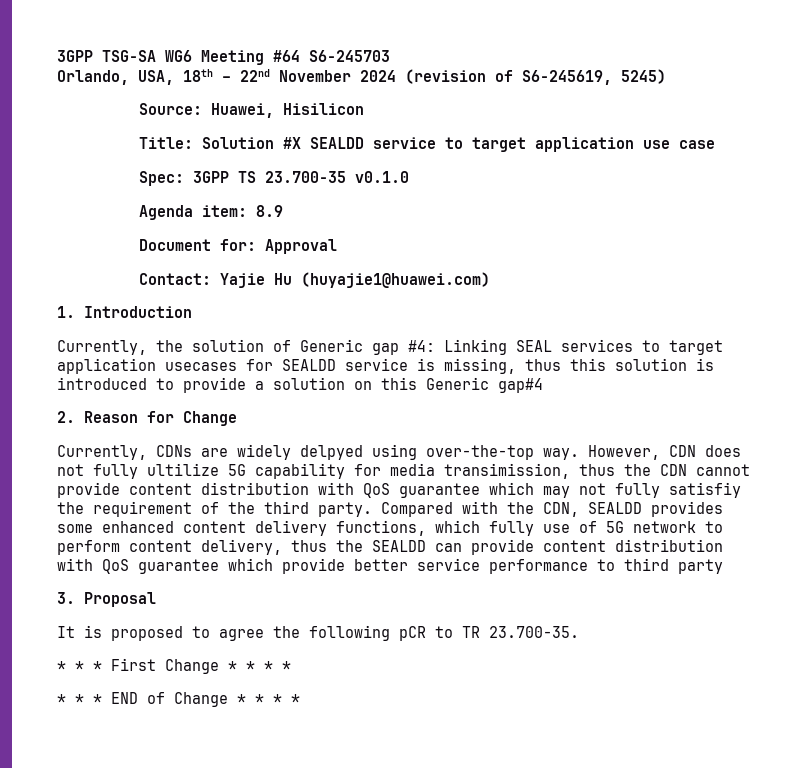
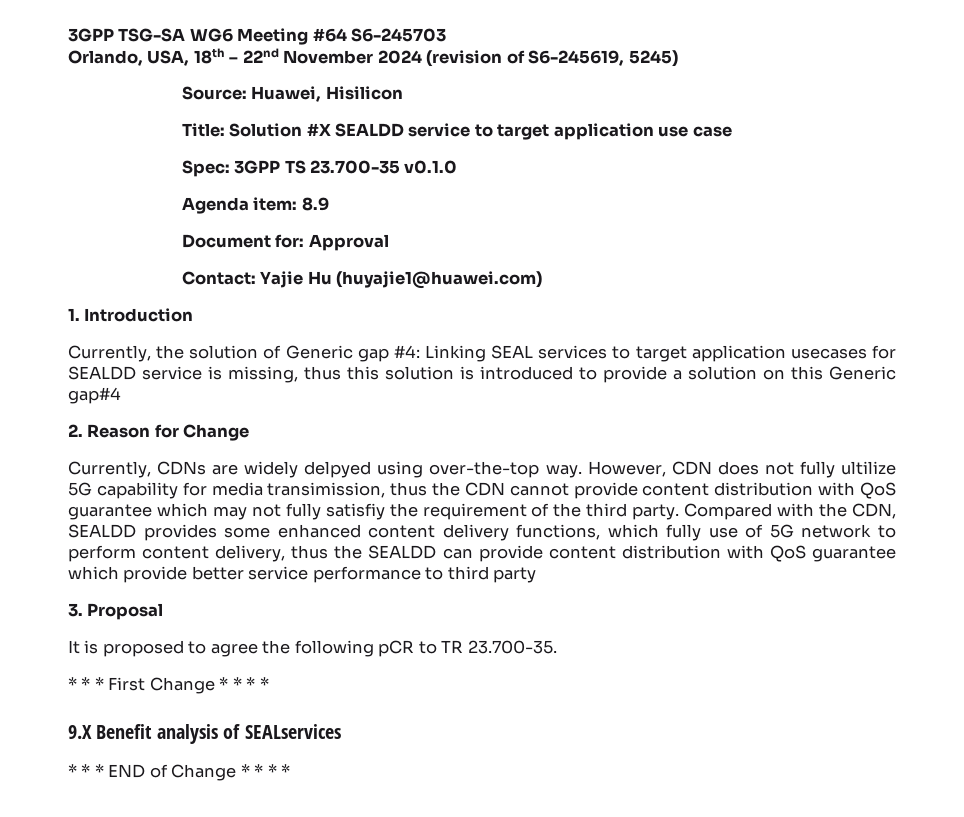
+ 9.X Benefit analysis of SEALservices

